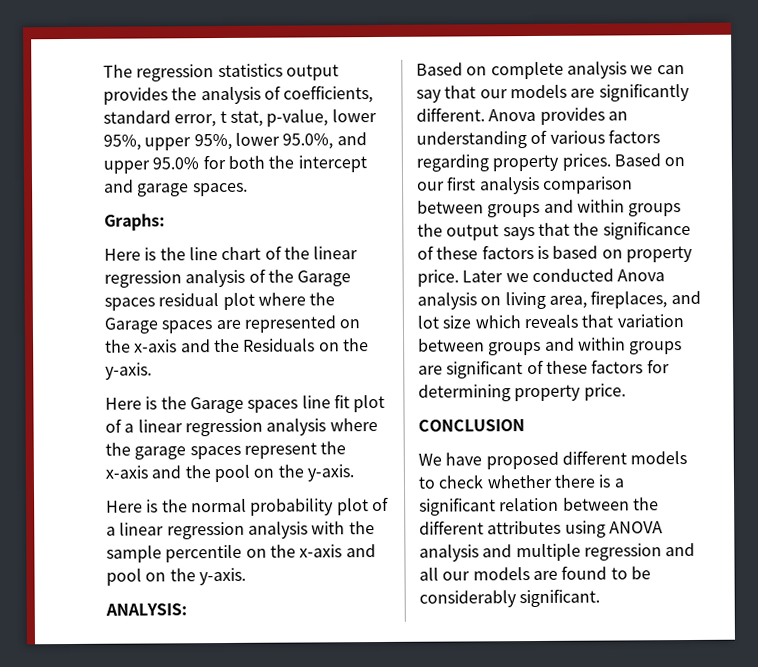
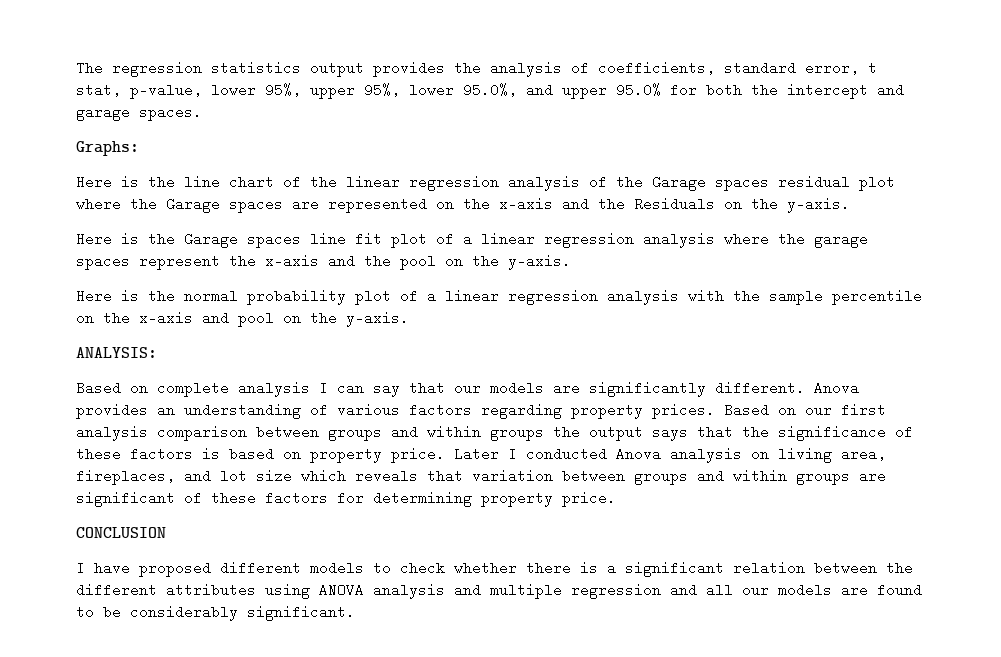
- Based on complete analysis we can say that our models are significantly different.
+ Based on complete analysis I can say that our models are significantly different.
- Later we conducted Anova analysis on living area, fireplaces, and lot size which reveals that variation between groups and within groups are significant of these factors for determining property price.
+ Later I conducted Anova analysis on living area, fireplaces, and lot size which reveals that variation between groups and within groups are significant of these factors for determining property price.
- We have proposed different models to check whether there is a significant relation between the different attributes using ANOVA analysis and multiple regression and all our models are found to be considerably significant.
+ I have proposed different models to check whether there is a significant relation between the different attributes using ANOVA analysis and multiple regression and all our models are found to be considerably significant.

